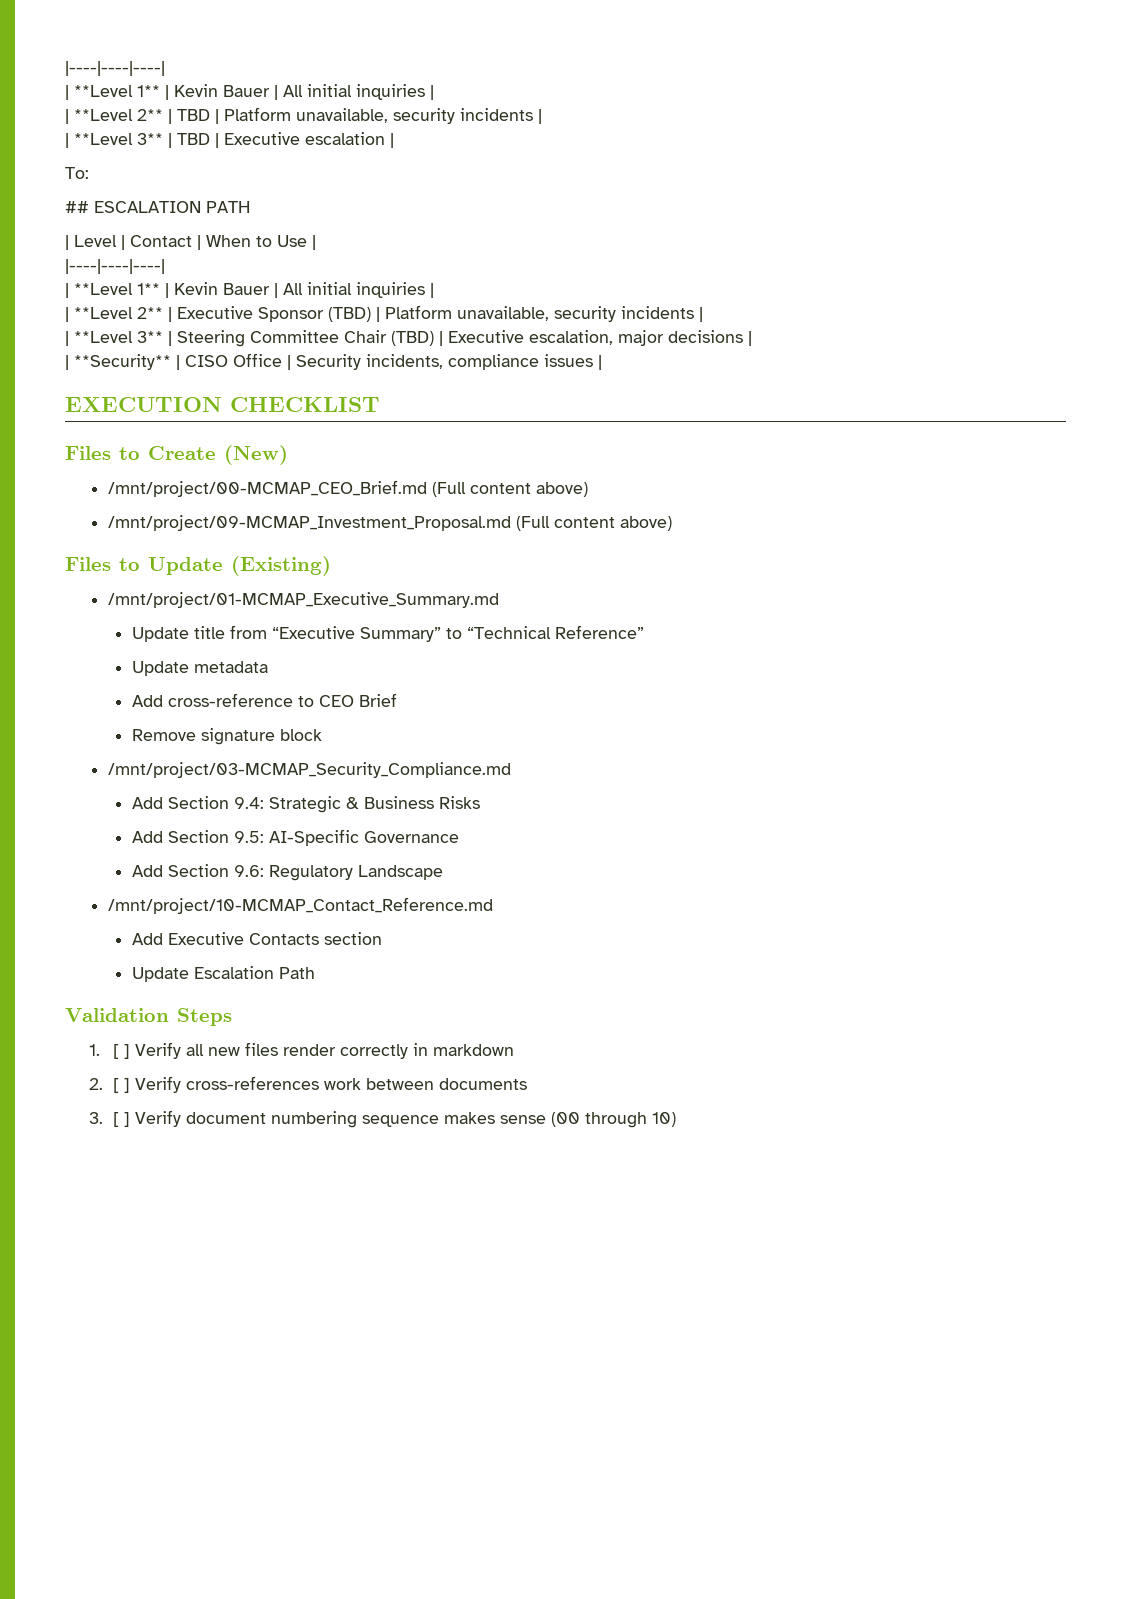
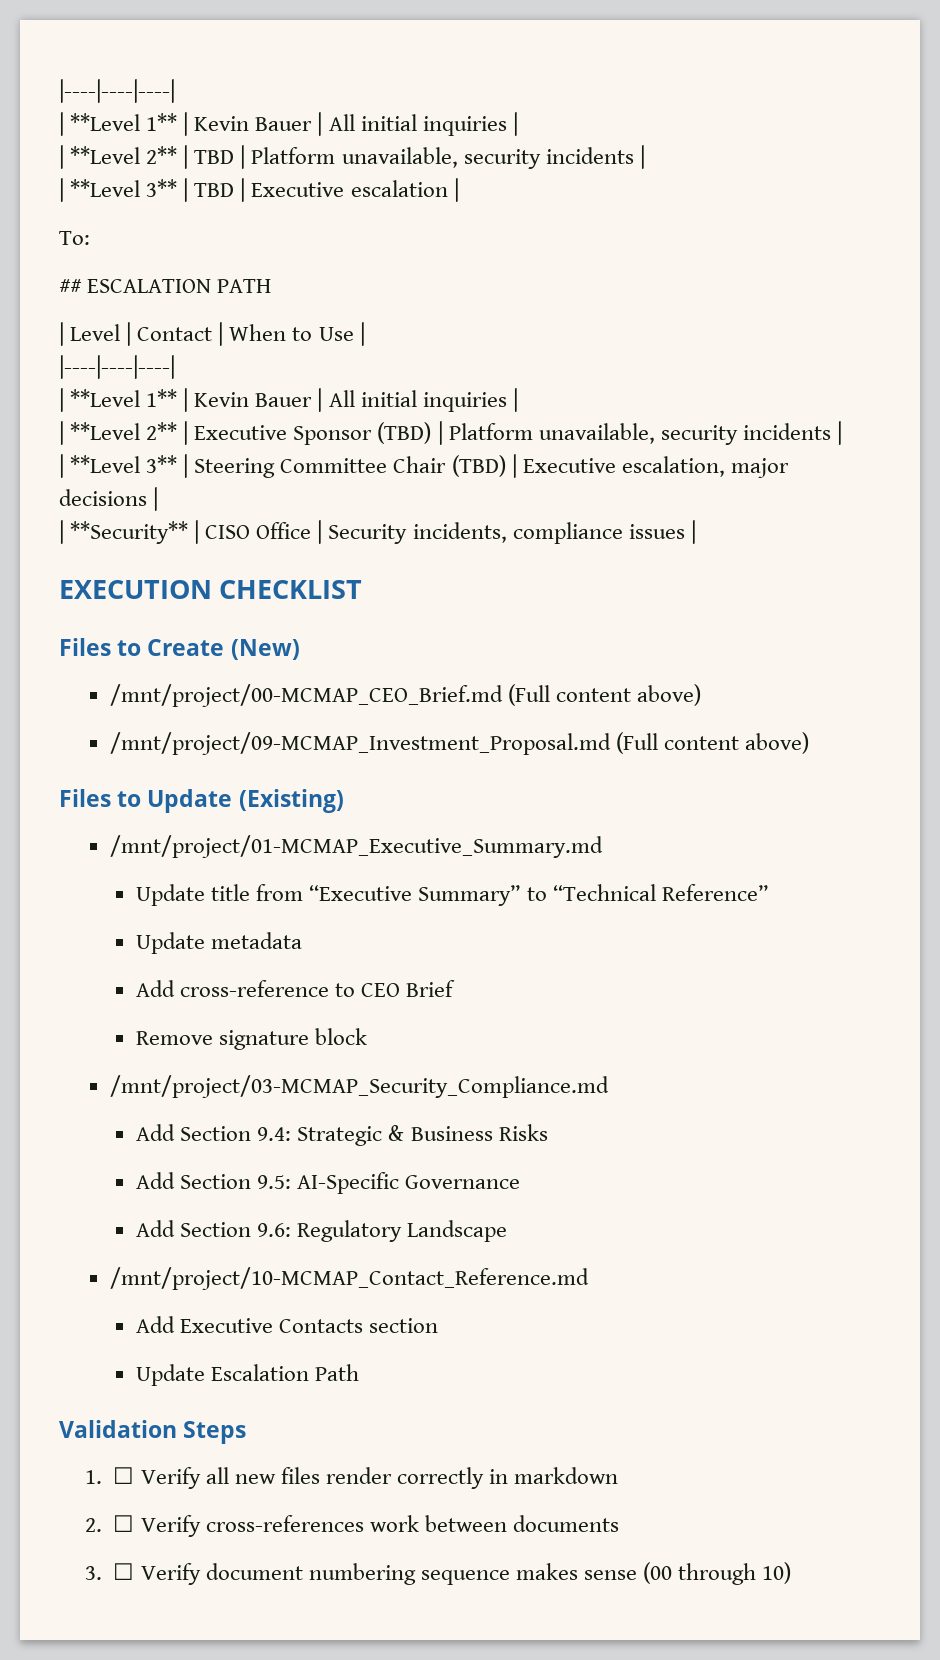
- 1. [ ] Verify all new files render correctly in markdown
+ 1. ☐ Verify all new files render correctly in markdown
- 2. [ ] Verify cross-references work between documents
+ 2. ☐ Verify cross-references work between documents
- 3. [ ] Verify document numbering sequence makes sense (00 through 10)
+ 3. ☐ Verify document numbering sequence makes sense (00 through 10)

